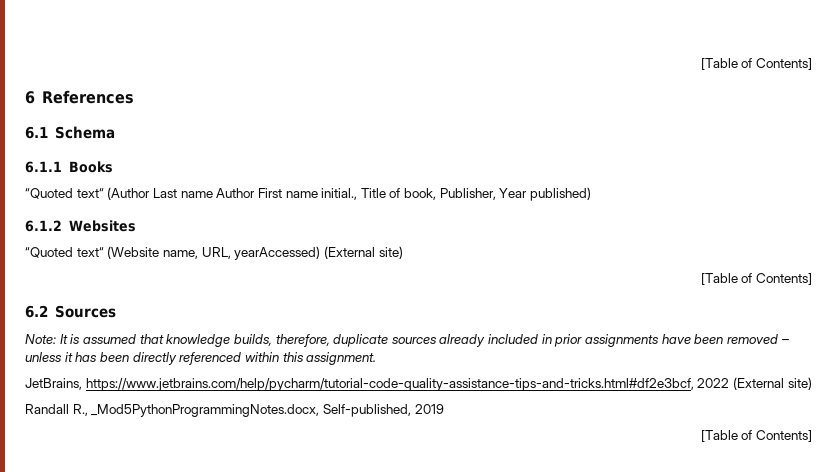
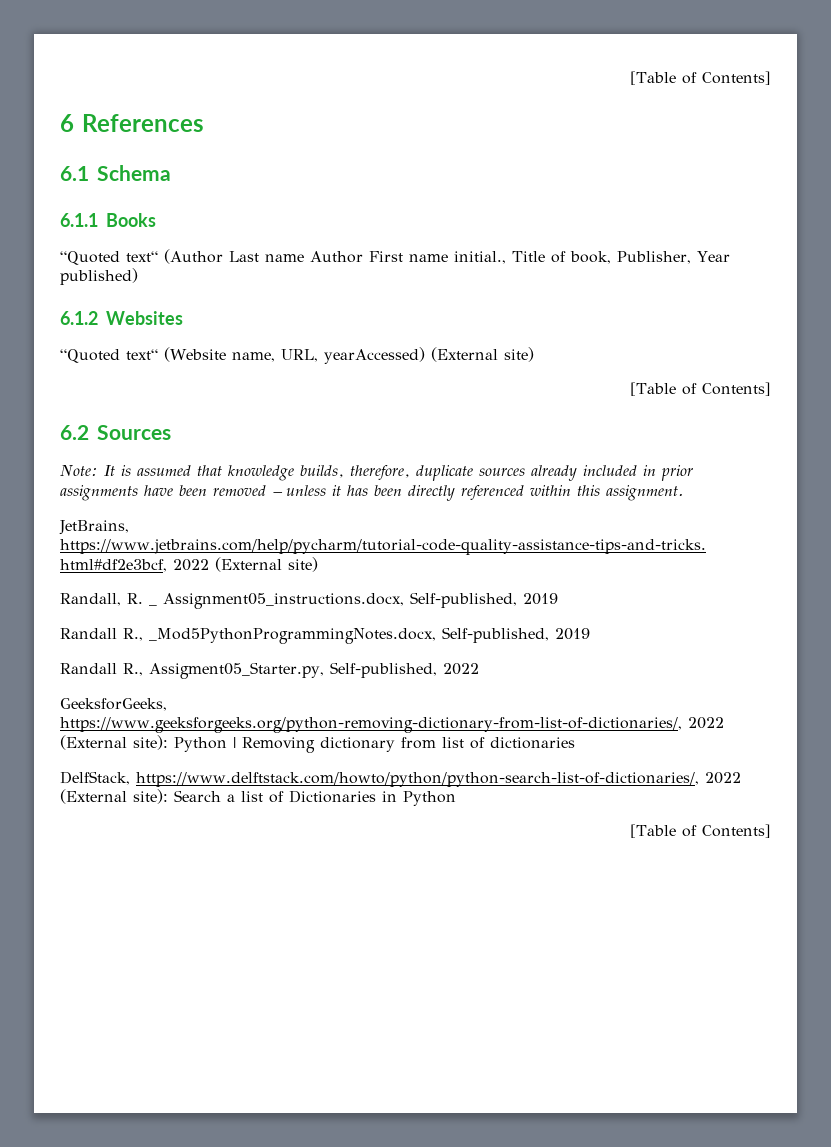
+ Randall, R. _ Assignment05_instructions.docx, Self-published, 2019
+ Randall R., Assigment05_Starter.py, Self-published, 2022
+ GeeksforGeeks, https://www.geeksforgeeks.org/python-removing-dictionary-from-list-of-dictionaries/, 2022 (External site): Python | Removing dictionary from list of dictionaries
+ DelfStack, https://www.delftstack.com/howto/python/python-search-list-of-dictionaries/, 2022 (External site): Search a list of Dictionaries in Python

